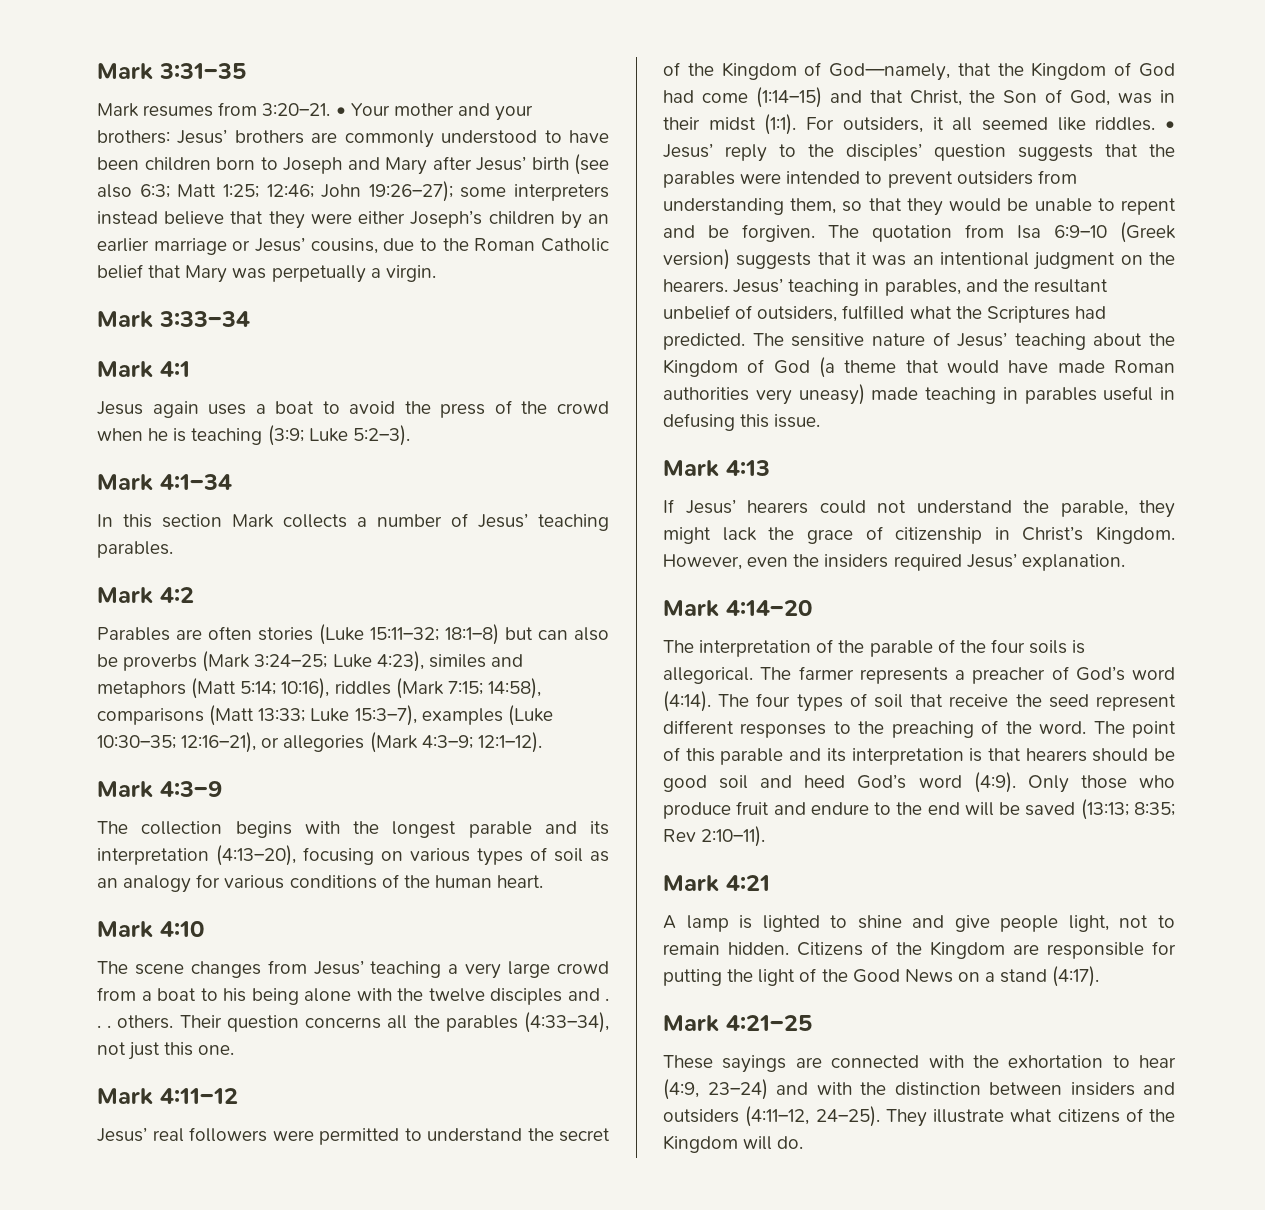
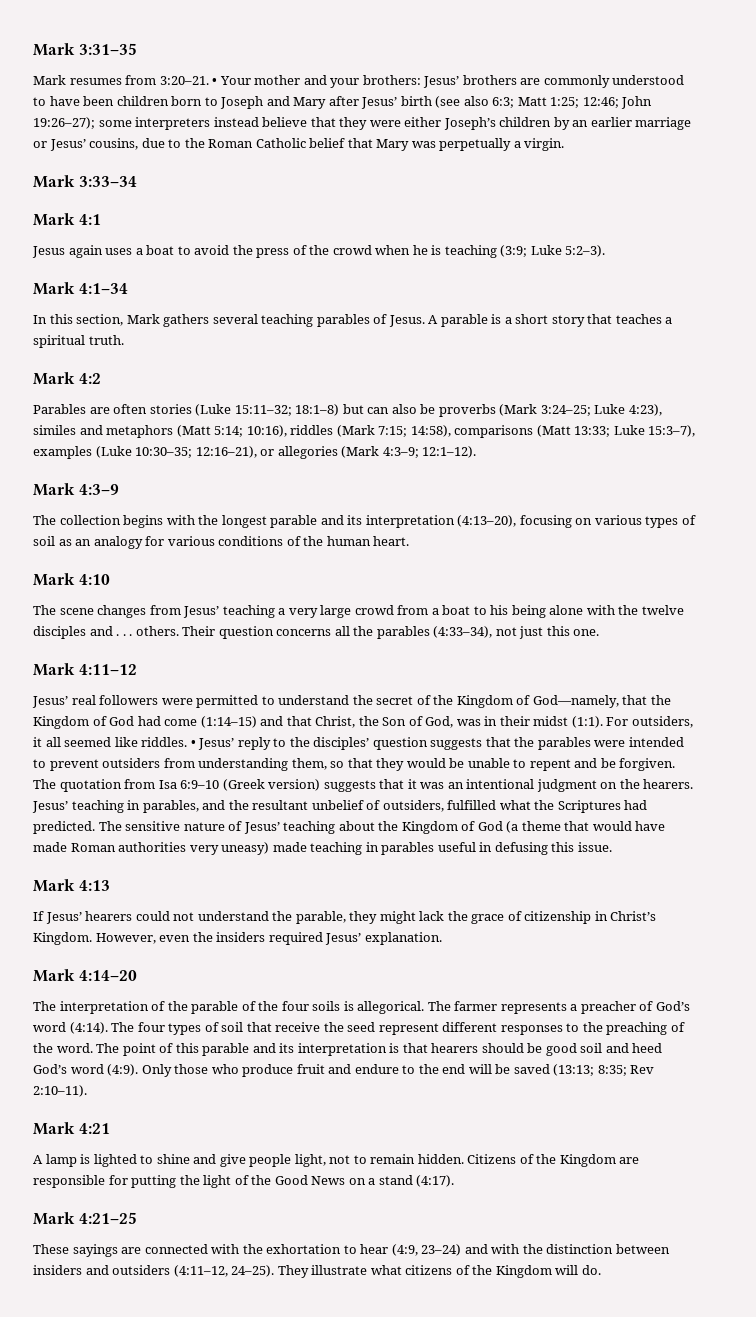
- In this section Mark collects a number of Jesus’ teaching parables.
+ In this section, Mark gathers several teaching parables of Jesus. A parable is a short story that teaches a spiritual truth.

